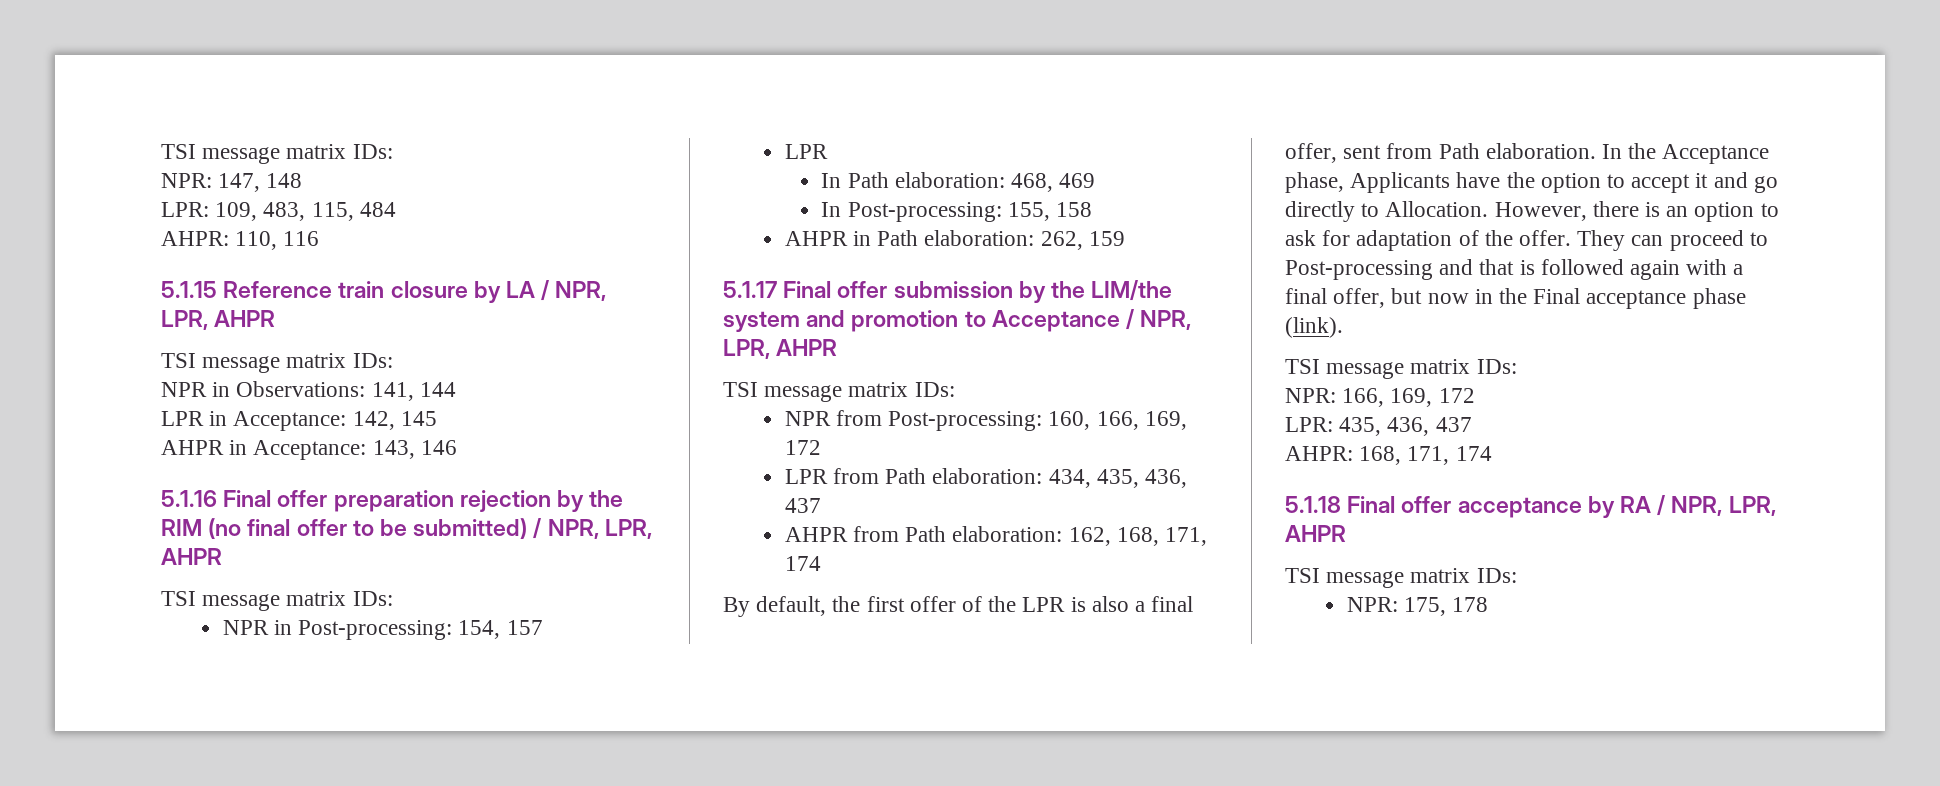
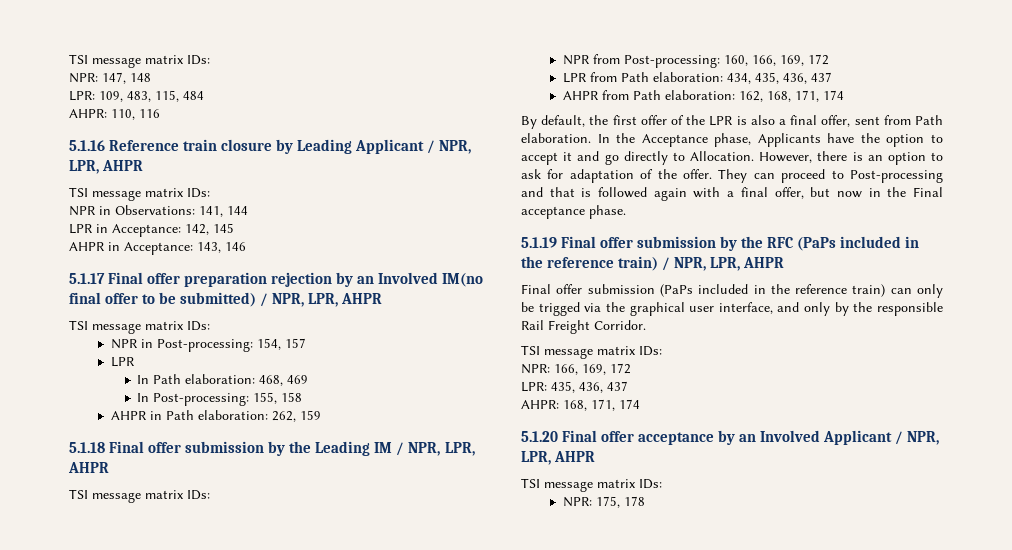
- 5.1.15 Reference train closure by LA / NPR, LPR, AHPR
+ 5.1.16 Reference train closure by Leading Applicant / NPR, LPR, AHPR
- 5.1.16 Final offer preparation rejection by the RIM (no final offer to be submitted) / NPR, LPR, AHPR
+ 5.1.17 Final offer preparation rejection by an Involved IM(no final offer to be submitted) / NPR, LPR, AHPR
- 5.1.17 Final offer submission by the LIM/the system and promotion to Acceptance / NPR, LPR, AHPR
+ 5.1.18 Final offer submission by the Leading IM / NPR, LPR, AHPR
- They can proceed to Post-processing and that is followed again with a final offer, but now in the Final acceptance phase (link).
+ They can proceed to Post-processing and that is followed again with a final offer, but now in the Final acceptance phase.
+ 5.1.19 Final offer submission by the RFC (PaPs included in the reference train) / NPR, LPR, AHPR
+ Final offer submission (PaPs included in the reference train) can only be trigged via the graphical user interface, and only by the responsible Rail Freight Corridor.
- 5.1.18 Final offer acceptance by RA / NPR, LPR, AHPR
+ 5.1.20 Final offer acceptance by an Involved Applicant / NPR, LPR, AHPR

